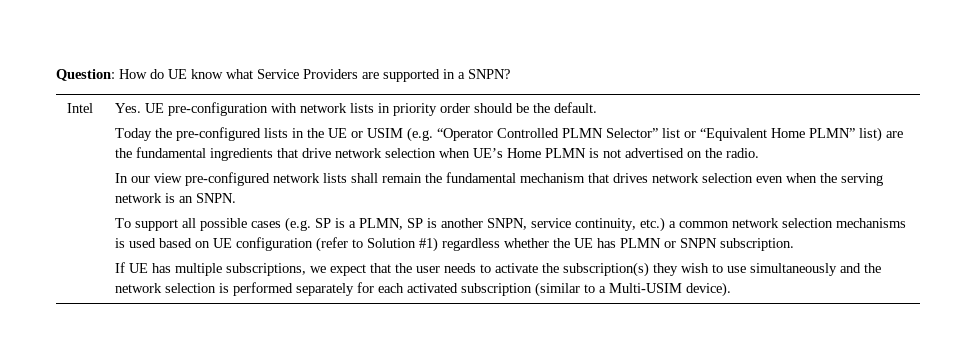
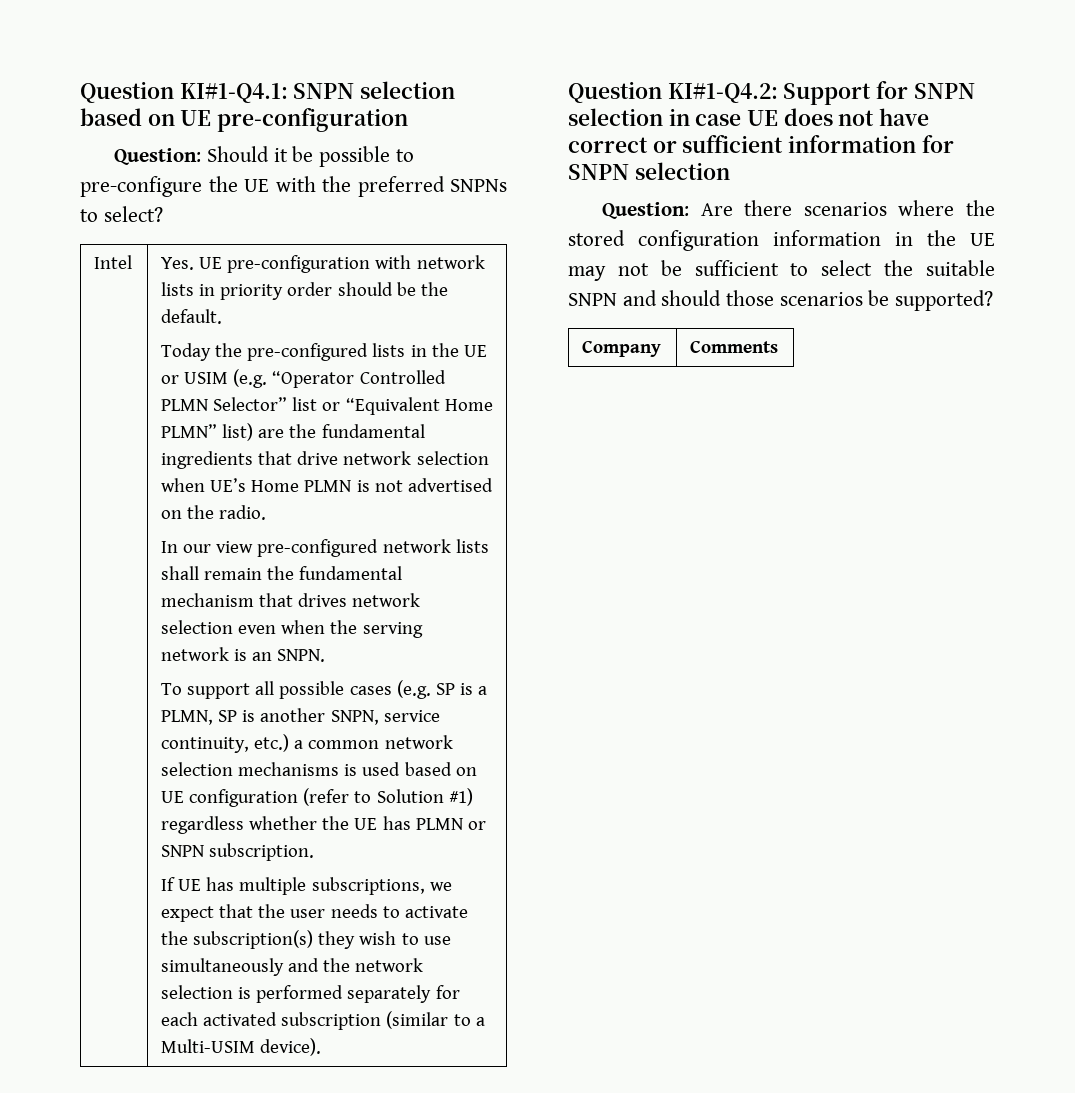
- Question: How do UE know what Service Providers are supported in a SNPN?
+ Question KI#1-Q4.1: SNPN selection based on UE pre-configuration
+ Question: Should it be possible to pre-configure the UE with the preferred SNPNs to select?
+ Question KI#1-Q4.2: Support for SNPN selection in case UE does not have correct or sufficient information for SNPN selection
+ Question: Are there scenarios where the stored configuration information in the UE may not be sufficient to select the suitable SNPN and should those scenarios be supported?
+ Company | Comments

